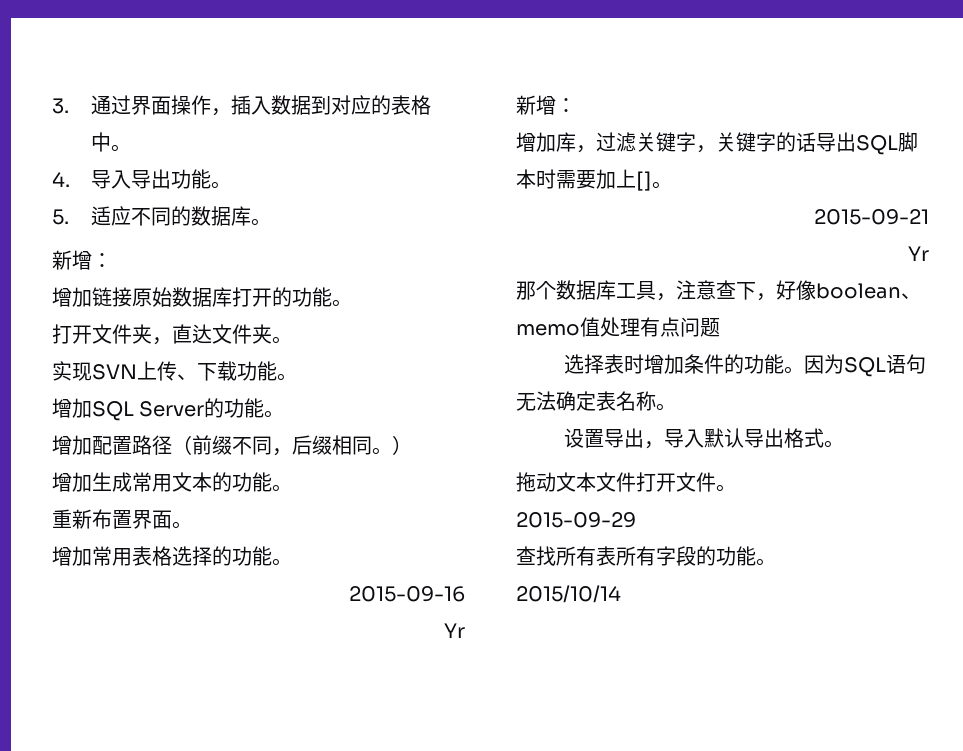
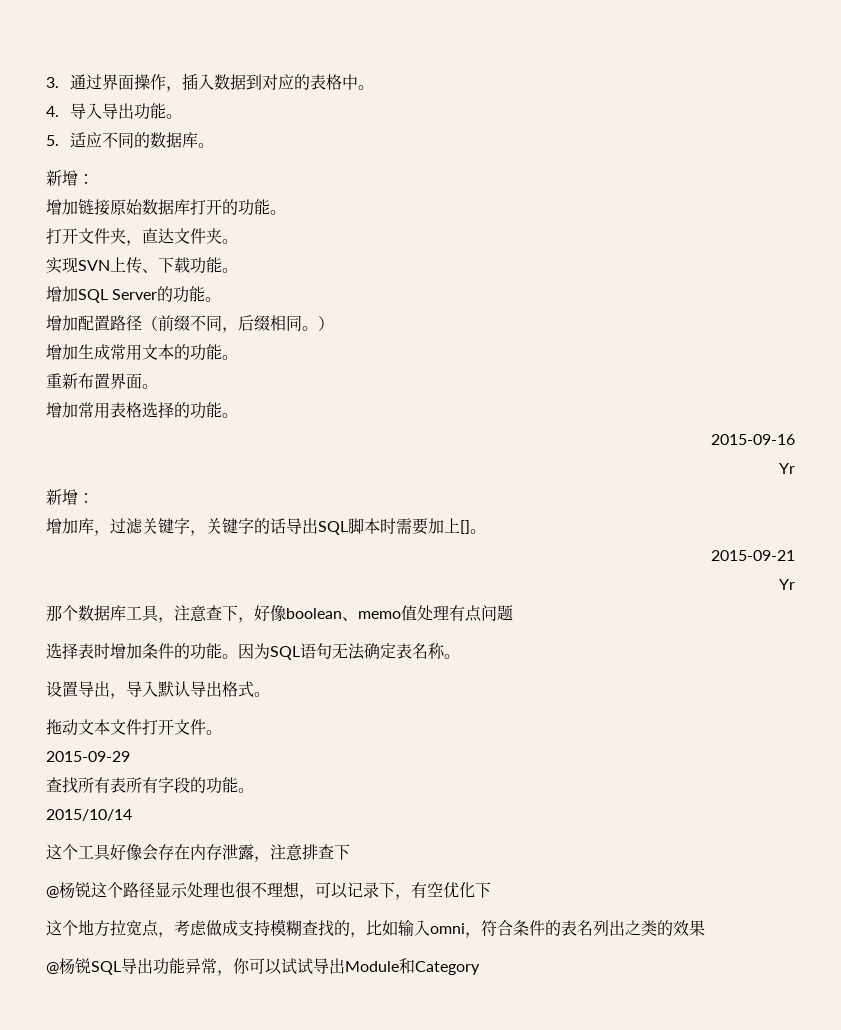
+ 这个工具好像会存在内存泄露，注意排查下
+ @杨锐这个路径显示处理也很不理想，可以记录下，有空优化下
+ 这个地方拉宽点，考虑做成支持模糊查找的，比如输入omni，符合条件的表名列出之类的效果
+ @杨锐SQL导出功能异常，你可以试试导出Module和Category

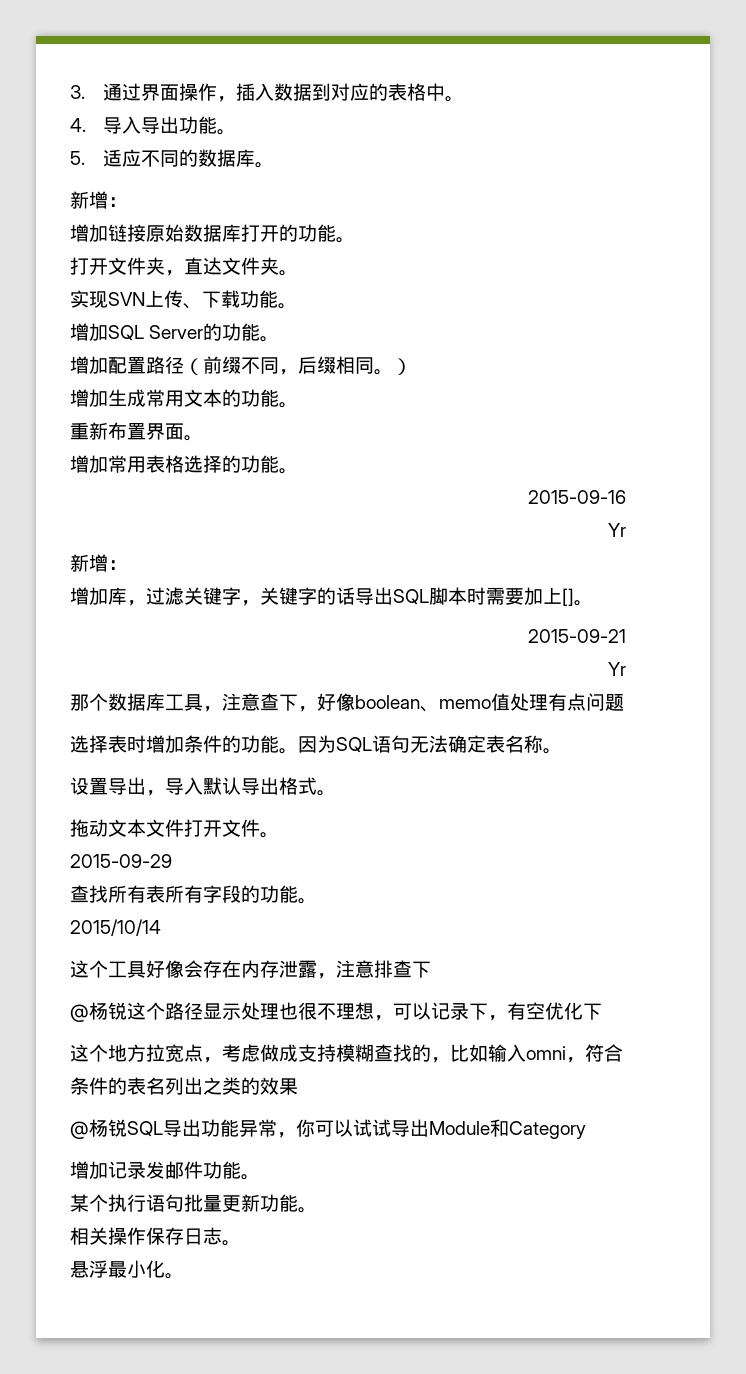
+ 增加记录发邮件功能。
+ 某个执行语句批量更新功能。
+ 相关操作保存日志。
+ 悬浮最小化。

